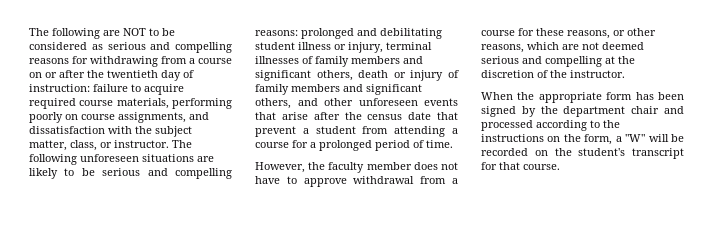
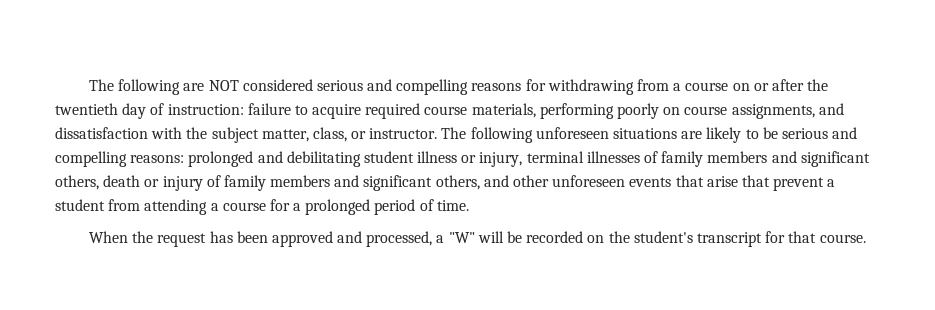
- The following are NOT to be considered as serious and compelling reasons for withdrawing from a course on or after the twentieth day of instruction: failure to acquire required course materials, performing poorly on course assignments, and dissatisfaction with the subject matter, class, or instructor.
+ The following are NOT considered serious and compelling reasons for withdrawing from a course on or after the twentieth day of instruction: failure to acquire required course materials, performing poorly on course assignments, and dissatisfaction with the subject matter, class, or instructor.
- The following unforeseen situations are likely to be serious and compelling reasons: prolonged and debilitating student illness or injury, terminal illnesses of family members and significant others, death or injury of family members and significant others, and other unforeseen events that arise after the census date that prevent a student from attending a course for a prolonged period of time.
+ The following unforeseen situations are likely to be serious and compelling reasons: prolonged and debilitating student illness or injury, terminal illnesses of family members and significant others, death or injury of family members and significant others, and other unforeseen events that arise that prevent a student from attending a course for a prolonged period of time.
- However, the faculty member does not have to approve withdrawal from a course for these reasons, or other reasons, which are not deemed serious and compelling at the discretion of the instructor.
- When the appropriate form has been signed by the department chair and processed according to the instructions on the form, a "W" will be recorded on the student's transcript for that course.
+ When the request has been approved and processed, a "W" will be recorded on the student's transcript for that course.

